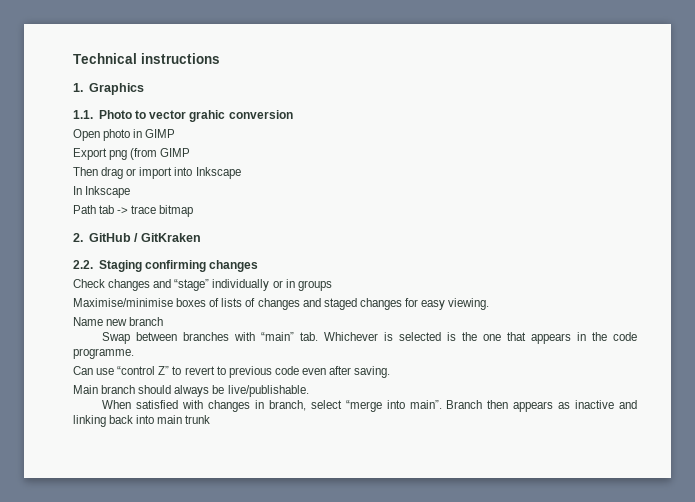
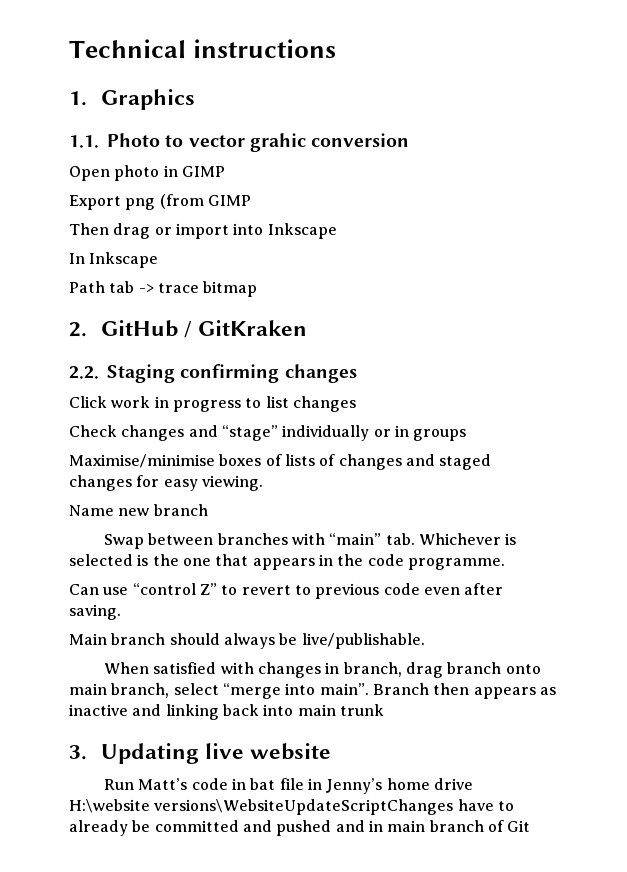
+ Click work in progress to list changes
- When satisfied with changes in branch, select “merge into main”.
+ When satisfied with changes in branch, drag branch onto main branch, select “merge into main”.
+ 3. Updating live website
+ Run Matt’s code in bat file in Jenny’s home drive H:\website versions\WebsiteUpdateScriptChanges have to already be committed and pushed and in main branch of Git

